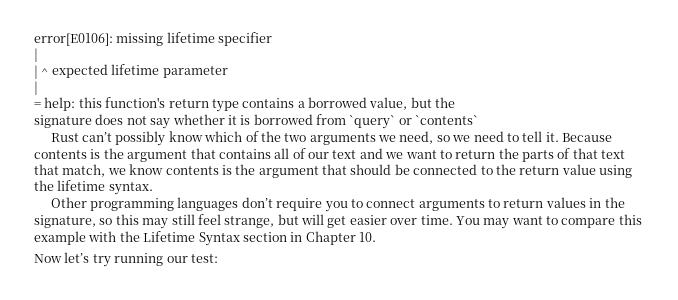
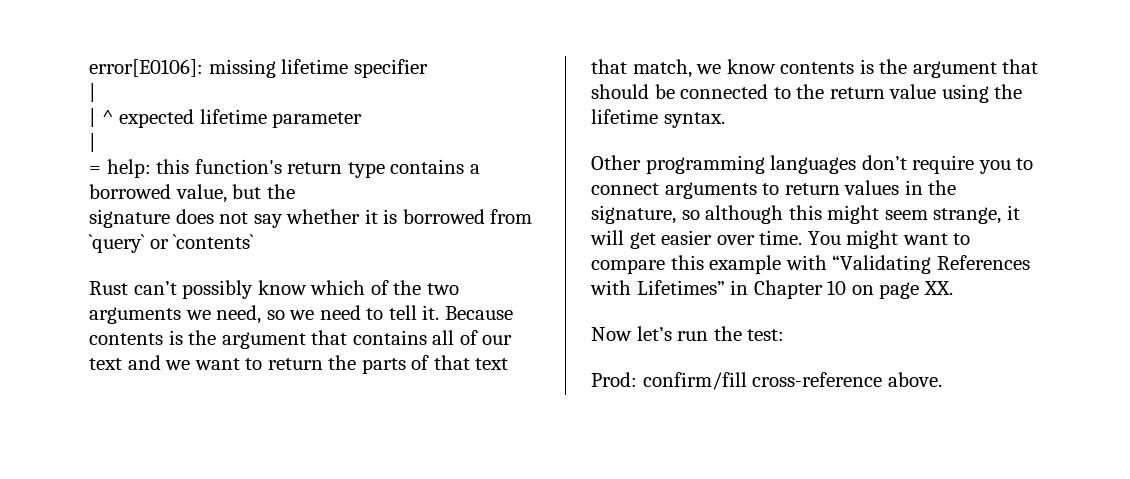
- Other programming languages don’t require you to connect arguments to return values in the signature, so this may still feel strange, but will get easier over time.
+ Other programming languages don’t require you to connect arguments to return values in the signature, so although this might seem strange, it will get easier over time.
- You may want to compare this example with the Lifetime Syntax section in Chapter 10.
- Now let’s try running our test:
+ You might want to compare this example with “Validating References with Lifetimes” in Chapter 10 on page XX.
+ Now let’s run the test:
+ Prod: confirm/fill cross-reference above.

